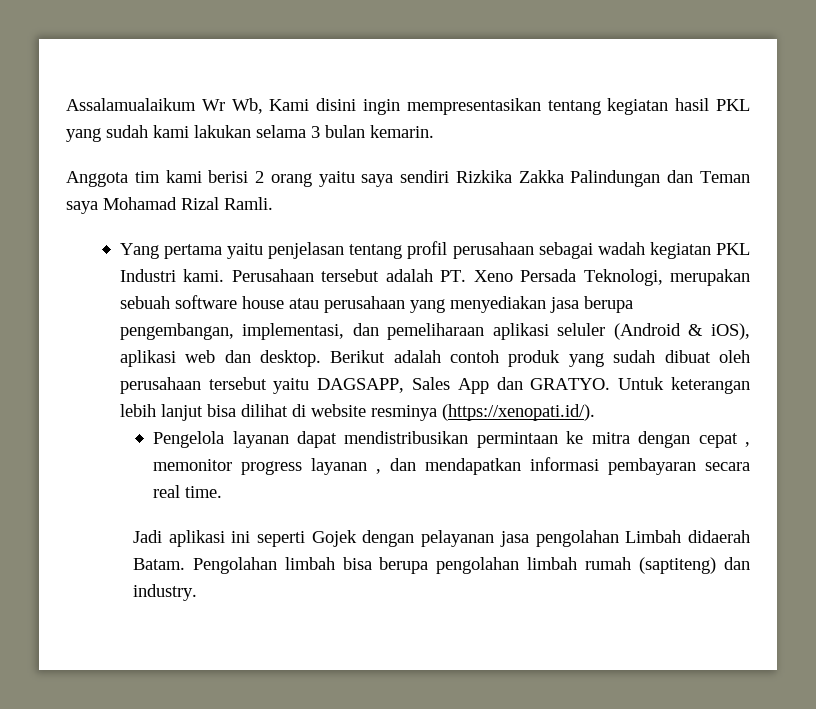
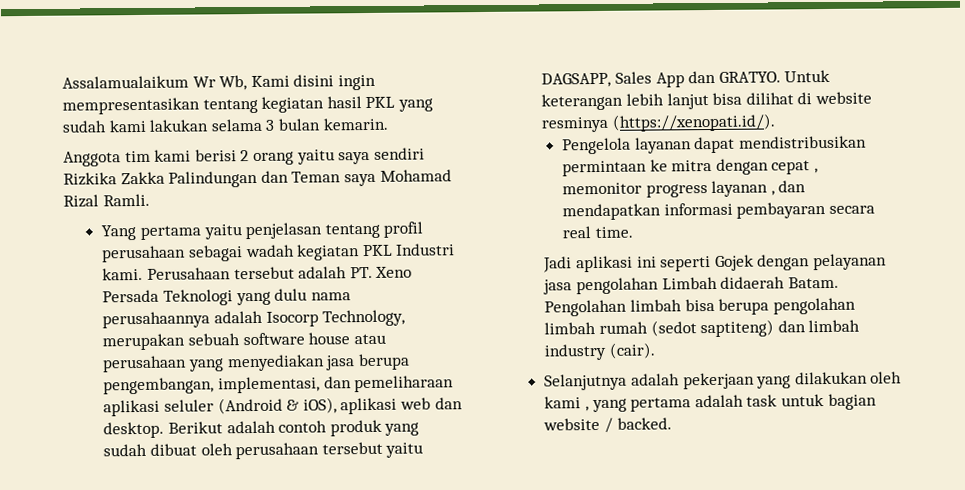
- Perusahaan tersebut adalah PT. Xeno Persada Teknologi, merupakan sebuah software house atau perusahaan yang menyediakan jasa berupa pengembangan, implementasi, dan pemeliharaan aplikasi seluler (Android & iOS), aplikasi web dan desktop.
+ Perusahaan tersebut adalah PT. Xeno Persada Teknologi yang dulu nama perusahaannya adalah Isocorp Technology, merupakan sebuah software house atau perusahaan yang menyediakan jasa berupa pengembangan, implementasi, dan pemeliharaan aplikasi seluler (Android & iOS), aplikasi web dan desktop.
- Pengolahan limbah bisa berupa pengolahan limbah rumah (saptiteng) dan industry.
+ Pengolahan limbah bisa berupa pengolahan limbah rumah (sedot saptiteng) dan limbah industry (cair).
+ Selanjutnya adalah pekerjaan yang dilakukan oleh kami , yang pertama adalah task untuk bagian website / backed.

